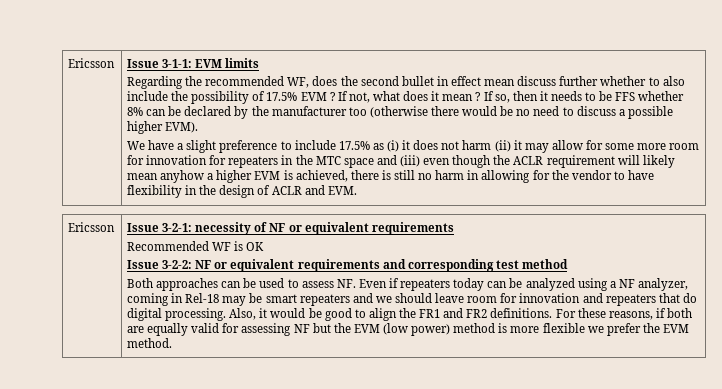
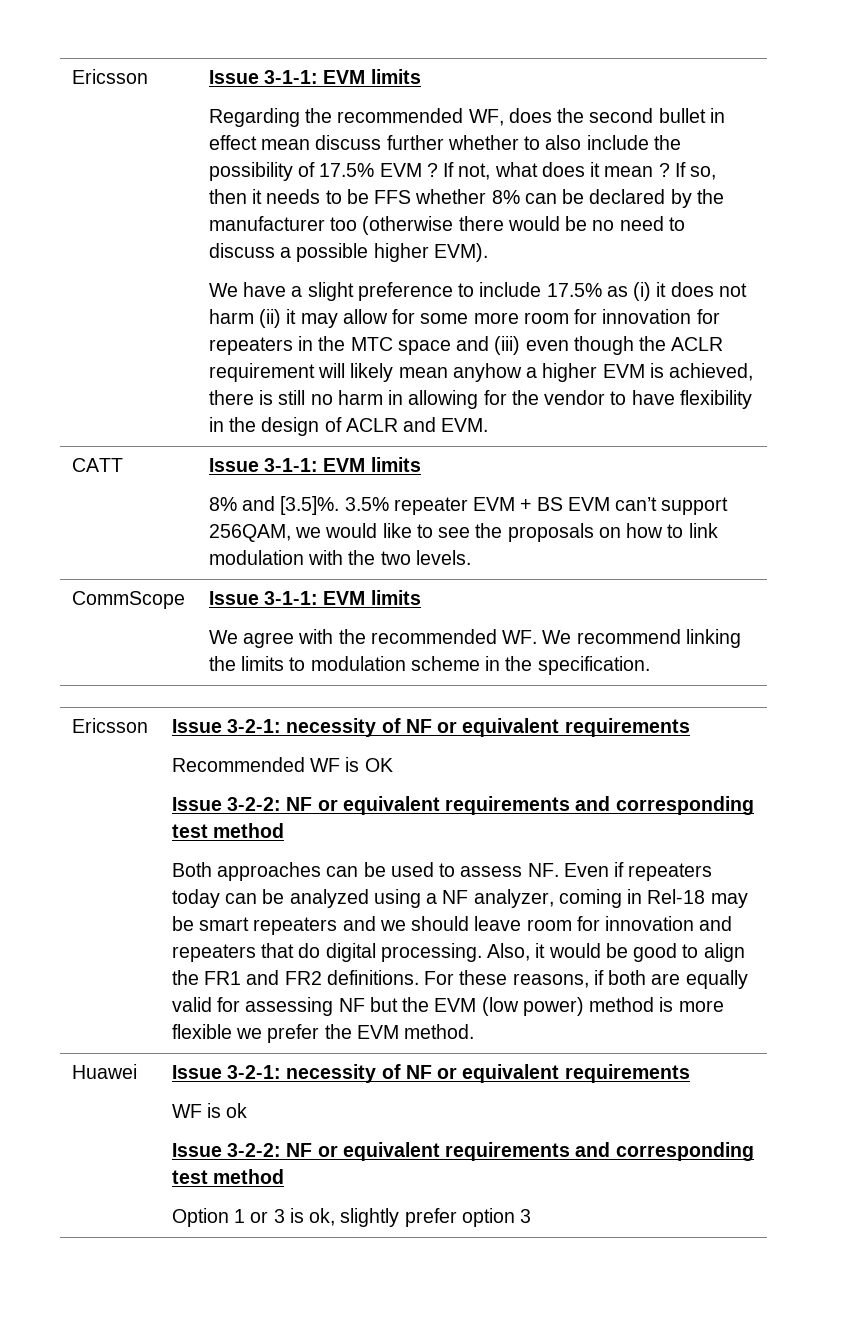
+ CATT | Issue 3-1-1: EVM limits
+ 8% and [3.5]%. 3.5% repeater EVM + BS EVM can’t support 256QAM, we would like to see the proposals on how to link modulation with the two levels.
+ CommScope | Issue 3-1-1: EVM limits
+ We agree with the recommended WF. We recommend linking the limits to modulation scheme in the specification.
+ Huawei | Issue 3-2-1: necessity of NF or equivalent requirements
+ WF is ok
+ Issue 3-2-2: NF or equivalent requirements and corresponding test method
+ Option 1 or 3 is ok, slightly prefer option 3

